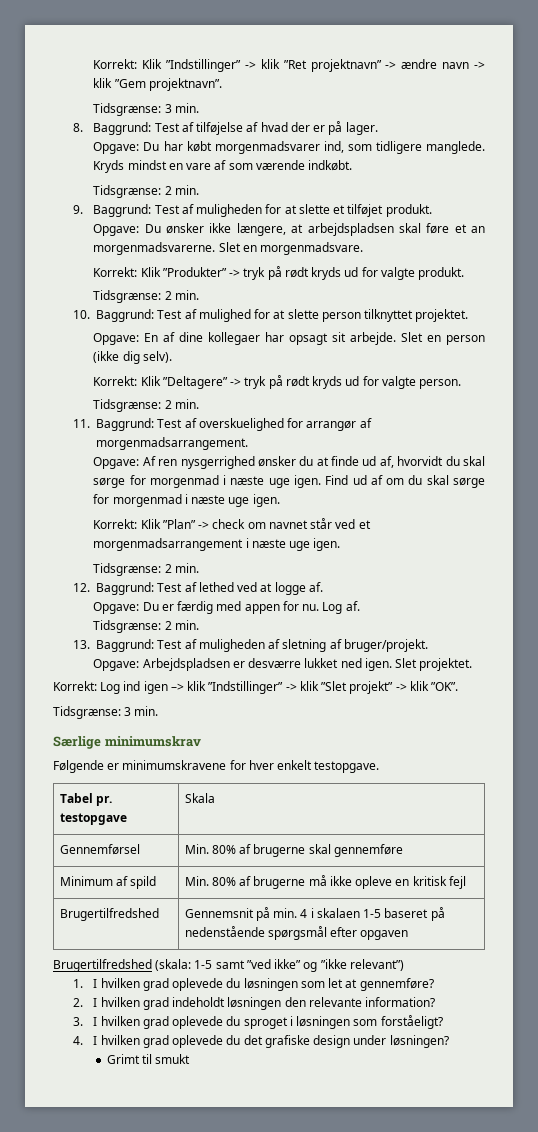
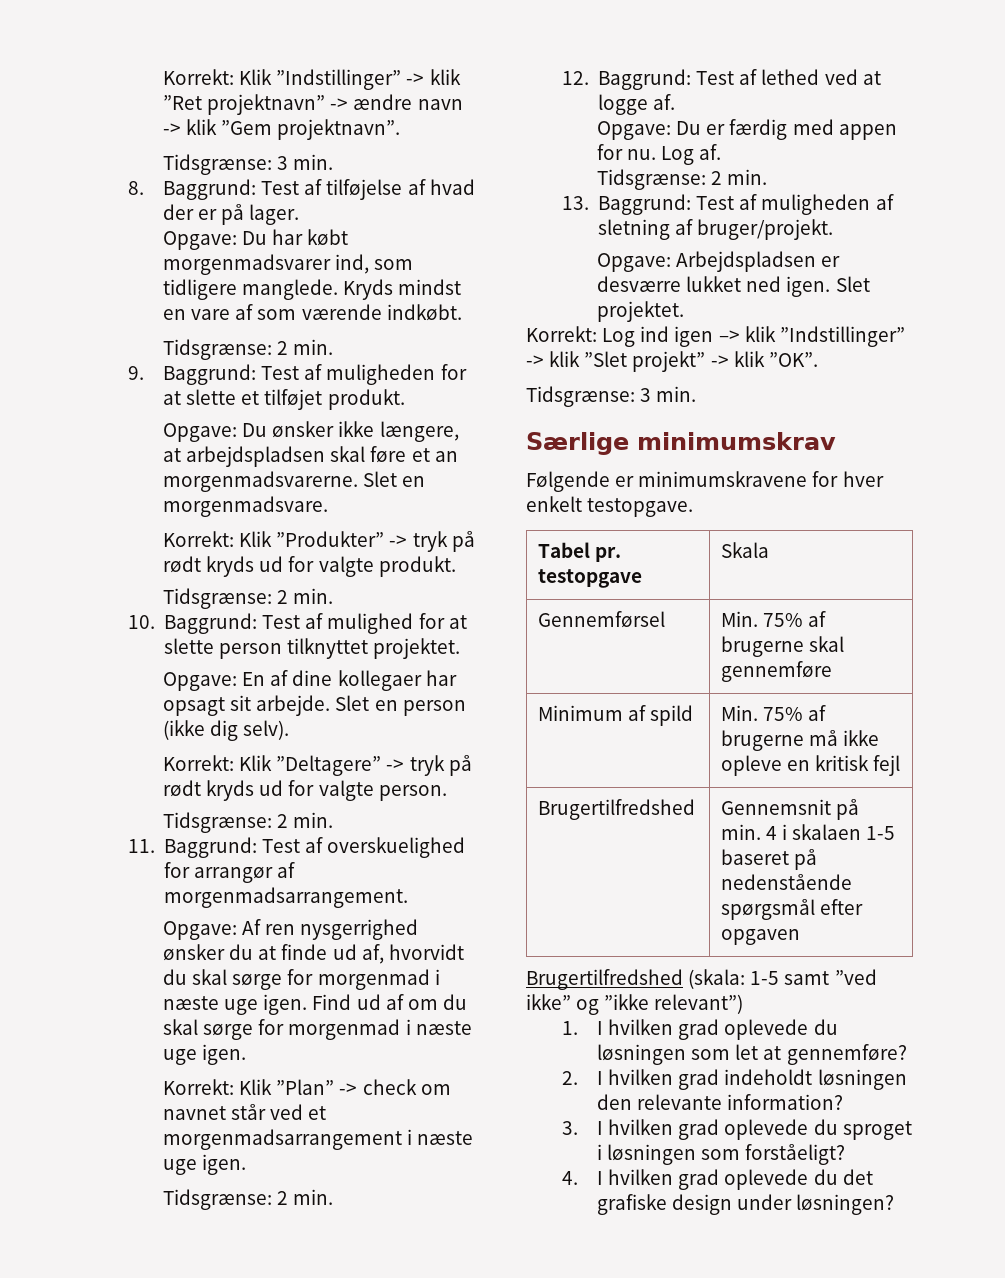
- Gennemførsel | Min. 80% af brugerne skal gennemføre
+ Gennemførsel | Min. 75% af brugerne skal gennemføre
- Minimum af spild | Min. 80% af brugerne må ikke opleve en kritisk fejl
+ Minimum af spild | Min. 75% af brugerne må ikke opleve en kritisk fejl
- Grimt til smukt

